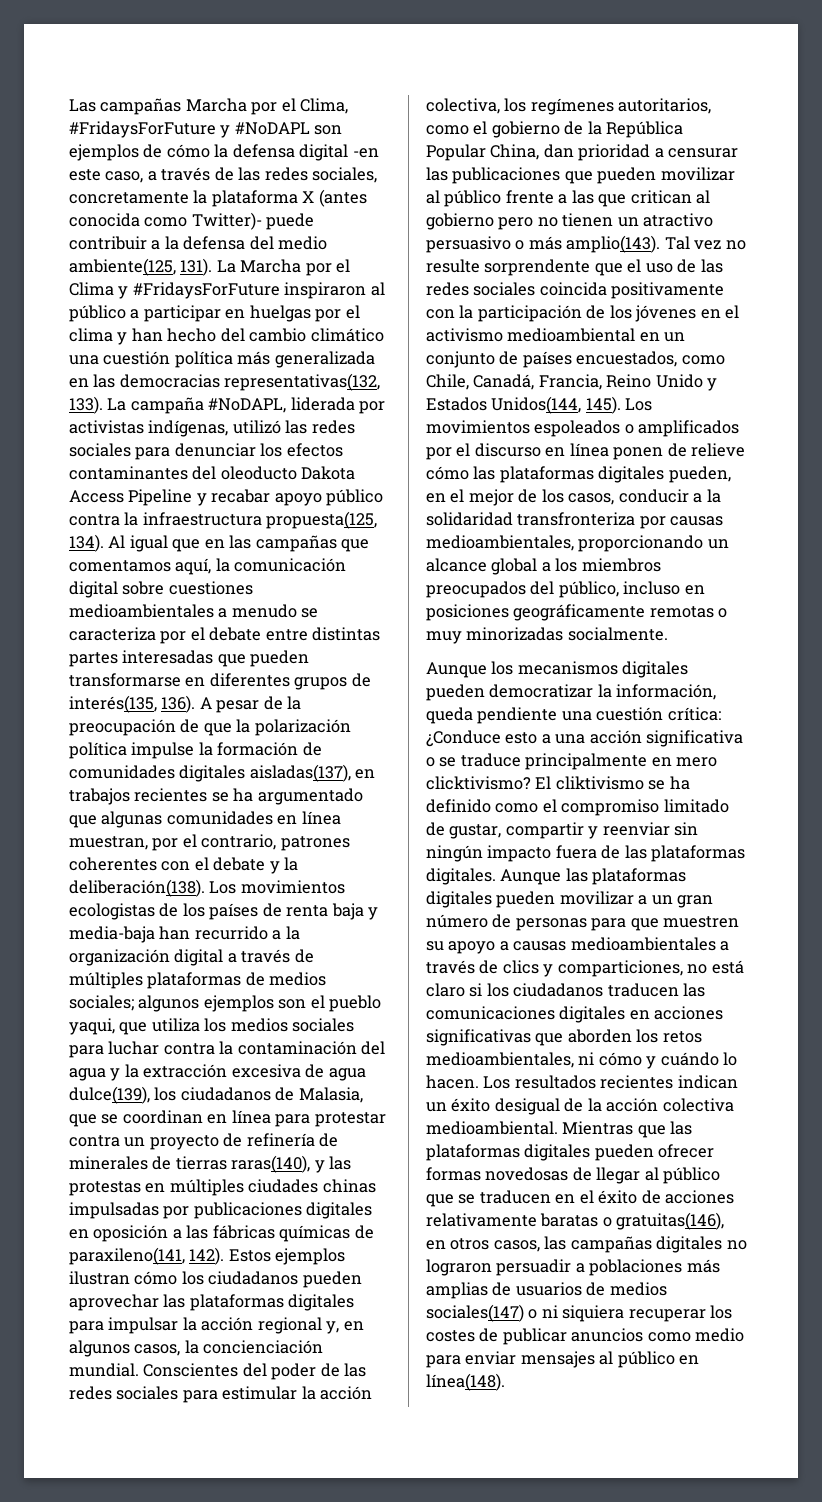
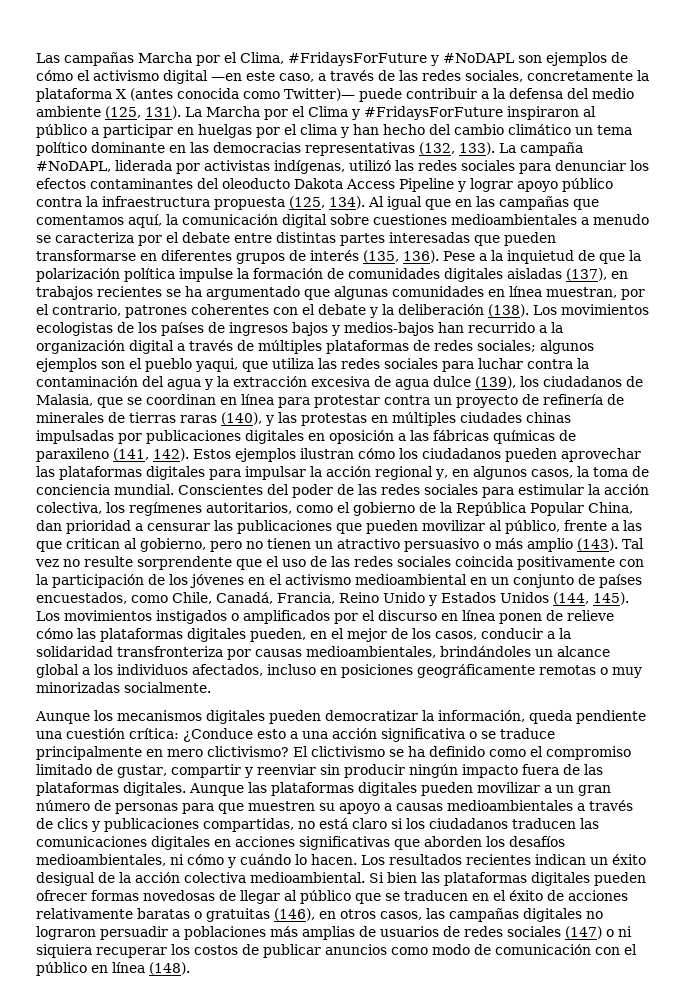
- Las campañas Marcha por el Clima, #FridaysForFuture y #NoDAPL son ejemplos de cómo la defensa digital -en este caso, a través de las redes sociales, concretamente la plataforma X (antes conocida como Twitter)- puede contribuir a la defensa del medio ambiente(125, 131).
+ Las campañas Marcha por el Clima, #FridaysForFuture y #NoDAPL son ejemplos de cómo el activismo digital —en este caso, a través de las redes sociales, concretamente la plataforma X (antes conocida como Twitter)— puede contribuir a la defensa del medio ambiente (125, 131).
- La Marcha por el Clima y #FridaysForFuture inspiraron al público a participar en huelgas por el clima y han hecho del cambio climático una cuestión política más generalizada en las democracias representativas(132, 133).
+ La Marcha por el Clima y #FridaysForFuture inspiraron al público a participar en huelgas por el clima y han hecho del cambio climático un tema político dominante en las democracias representativas (132, 133).
- La campaña #NoDAPL, liderada por activistas indígenas, utilizó las redes sociales para denunciar los efectos contaminantes del oleoducto Dakota Access Pipeline y recabar apoyo público contra la infraestructura propuesta(125, 134).
+ La campaña #NoDAPL, liderada por activistas indígenas, utilizó las redes sociales para denunciar los efectos contaminantes del oleoducto Dakota Access Pipeline y lograr apoyo público contra la infraestructura propuesta (125, 134).
- Al igual que en las campañas que comentamos aquí, la comunicación digital sobre cuestiones medioambientales a menudo se caracteriza por el debate entre distintas partes interesadas que pueden transformarse en diferentes grupos de interés(135, 136). A pesar de la preocupación de que la polarización política impulse la formación de comunidades digitales aisladas(137), en trabajos recientes se ha argumentado que algunas comunidades en línea muestran, por el contrario, patrones coherentes con el debate y la deliberación(138).
+ Al igual que en las campañas que comentamos aquí, la comunicación digital sobre cuestiones medioambientales a menudo se caracteriza por el debate entre distintas partes interesadas que pueden transformarse en diferentes grupos de interés (135, 136). Pese a la inquietud de que la polarización política impulse la formación de comunidades digitales aisladas (137), en trabajos recientes se ha argumentado que algunas comunidades en línea muestran, por el contrario, patrones coherentes con el debate y la deliberación (138).
- Los movimientos ecologistas de los países de renta baja y media-baja han recurrido a la organización digital a través de múltiples plataformas de medios sociales;
+ Los movimientos ecologistas de los países de ingresos bajos y medios-bajos han recurrido a la organización digital a través de múltiples plataformas de redes sociales;
- algunos ejemplos son el pueblo yaqui, que utiliza los medios sociales para luchar contra la contaminación del agua y la extracción excesiva de agua dulce(139), los ciudadanos de Malasia, que se coordinan en línea para protestar contra un proyecto de refinería de minerales de tierras raras(140), y las protestas en múltiples ciudades chinas impulsadas por publicaciones digitales en oposición a las fábricas químicas de paraxileno(141, 142).
+ algunos ejemplos son el pueblo yaqui, que utiliza las redes sociales para luchar contra la contaminación del agua y la extracción excesiva de agua dulce (139), los ciudadanos de Malasia, que se coordinan en línea para protestar contra un proyecto de refinería de minerales de tierras raras (140), y las protestas en múltiples ciudades chinas impulsadas por publicaciones digitales en oposición a las fábricas químicas de paraxileno (141, 142).
- Estos ejemplos ilustran cómo los ciudadanos pueden aprovechar las plataformas digitales para impulsar la acción regional y, en algunos casos, la concienciación mundial.
+ Estos ejemplos ilustran cómo los ciudadanos pueden aprovechar las plataformas digitales para impulsar la acción regional y, en algunos casos, la toma de conciencia mundial.
- Conscientes del poder de las redes sociales para estimular la acción colectiva, los regímenes autoritarios, como el gobierno de la República Popular China, dan prioridad a censurar las publicaciones que pueden movilizar al público frente a las que critican al gobierno pero no tienen un atractivo persuasivo o más amplio(143).
+ Conscientes del poder de las redes sociales para estimular la acción colectiva, los regímenes autoritarios, como el gobierno de la República Popular China, dan prioridad a censurar las publicaciones que pueden movilizar al público, frente a las que critican al gobierno, pero no tienen un atractivo persuasivo o más amplio (143).
- Tal vez no resulte sorprendente que el uso de las redes sociales coincida positivamente con la participación de los jóvenes en el activismo medioambiental en un conjunto de países encuestados, como Chile, Canadá, Francia, Reino Unido y Estados Unidos(144, 145).
+ Tal vez no resulte sorprendente que el uso de las redes sociales coincida positivamente con la participación de los jóvenes en el activismo medioambiental en un conjunto de países encuestados, como Chile, Canadá, Francia, Reino Unido y Estados Unidos (144, 145).
- Los movimientos espoleados o amplificados por el discurso en línea ponen de relieve cómo las plataformas digitales pueden, en el mejor de los casos, conducir a la solidaridad transfronteriza por causas medioambientales, proporcionando un alcance global a los miembros preocupados del público, incluso en posiciones geográficamente remotas o muy minorizadas socialmente.
+ Los movimientos instigados o amplificados por el discurso en línea ponen de relieve cómo las plataformas digitales pueden, en el mejor de los casos, conducir a la solidaridad transfronteriza por causas medioambientales, brindándoles un alcance global a los individuos afectados, incluso en posiciones geográficamente remotas o muy minorizadas socialmente.
- Aunque los mecanismos digitales pueden democratizar la información, queda pendiente una cuestión crítica: ¿Conduce esto a una acción significativa o se traduce principalmente en mero clicktivismo? El cliktivismo se ha definido como el compromiso limitado de gustar, compartir y reenviar sin ningún impacto fuera de las plataformas digitales.
+ Aunque los mecanismos digitales pueden democratizar la información, queda pendiente una cuestión crítica: ¿Conduce esto a una acción significativa o se traduce principalmente en mero clictivismo? El clictivismo se ha definido como el compromiso limitado de gustar, compartir y reenviar sin producir ningún impacto fuera de las plataformas digitales.
- Aunque las plataformas digitales pueden movilizar a un gran número de personas para que muestren su apoyo a causas medioambientales a través de clics y comparticiones, no está claro si los ciudadanos traducen las comunicaciones digitales en acciones significativas que aborden los retos medioambientales, ni cómo y cuándo lo hacen.
+ Aunque las plataformas digitales pueden movilizar a un gran número de personas para que muestren su apoyo a causas medioambientales a través de clics y publicaciones compartidas, no está claro si los ciudadanos traducen las comunicaciones digitales en acciones significativas que aborden los desafíos medioambientales, ni cómo y cuándo lo hacen.
- Mientras que las plataformas digitales pueden ofrecer formas novedosas de llegar al público que se traducen en el éxito de acciones relativamente baratas o gratuitas(146), en otros casos, las campañas digitales no lograron persuadir a poblaciones más amplias de usuarios de medios sociales(147) o ni siquiera recuperar los costes de publicar anuncios como medio para enviar mensajes al público en línea(148).
+ Si bien las plataformas digitales pueden ofrecer formas novedosas de llegar al público que se traducen en el éxito de acciones relativamente baratas o gratuitas (146), en otros casos, las campañas digitales no lograron persuadir a poblaciones más amplias de usuarios de redes sociales (147) o ni siquiera recuperar los costos de publicar anuncios como modo de comunicación con el público en línea (148).

